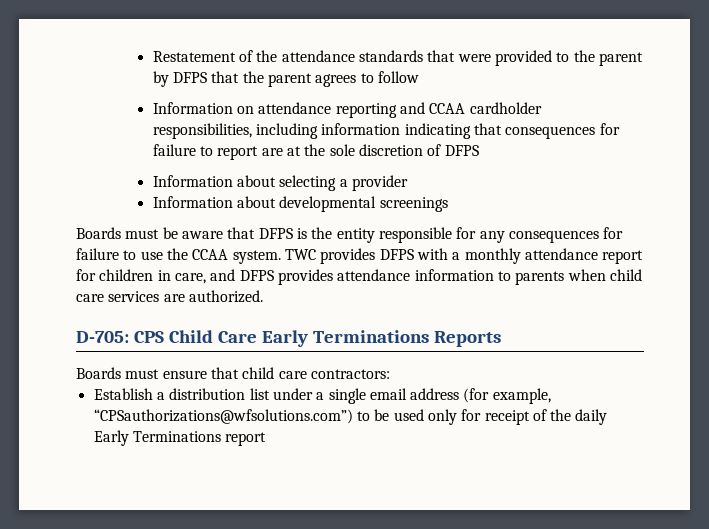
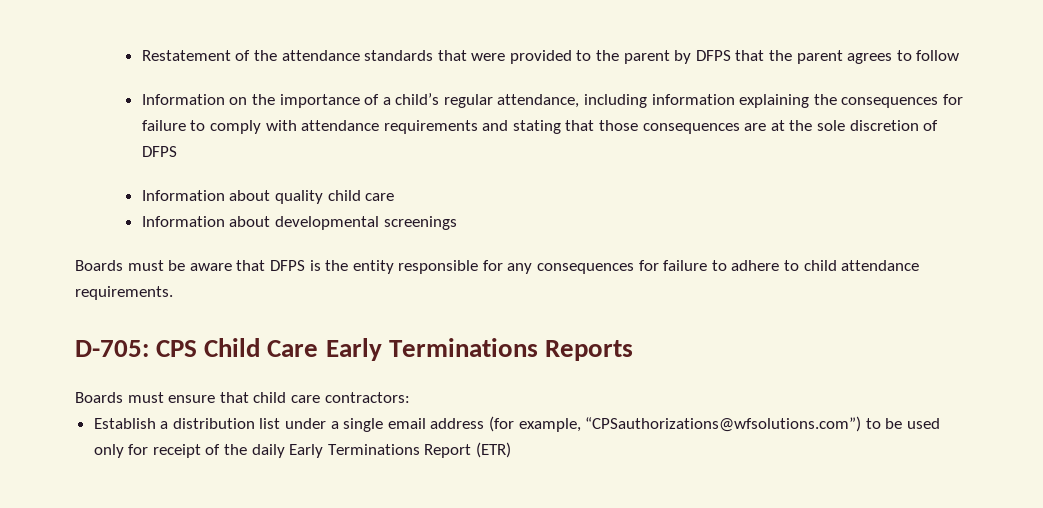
- Information on attendance reporting and CCAA cardholder responsibilities, including information indicating that consequences for failure to report are at the sole discretion of DFPS
+ Information on the importance of a child’s regular attendance, including information explaining the consequences for failure to comply with attendance requirements and stating that those consequences are at the sole discretion of DFPS
- Information about selecting a provider
+ Information about quality child care
- Boards must be aware that DFPS is the entity responsible for any consequences for failure to use the CCAA system. TWC provides DFPS with a monthly attendance report for children in care, and DFPS provides attendance information to parents when child care services are authorized.
+ Boards must be aware that DFPS is the entity responsible for any consequences for failure to adhere to child attendance requirements.
- Establish a distribution list under a single email address (for example, “CPSauthorizations@wfsolutions.com”) to be used only for receipt of the daily Early Terminations report
+ Establish a distribution list under a single email address (for example, “CPSauthorizations@wfsolutions.com”) to be used only for receipt of the daily Early Terminations Report (ETR)

